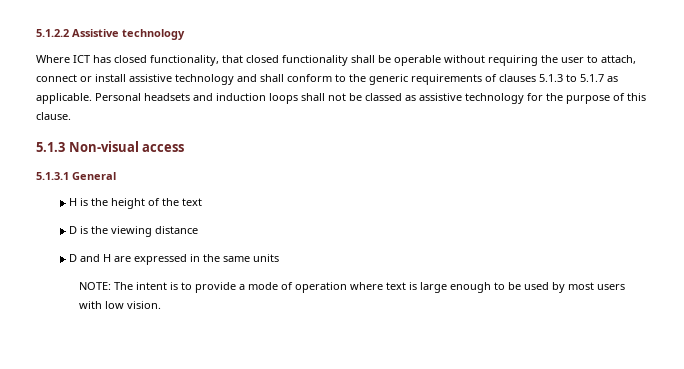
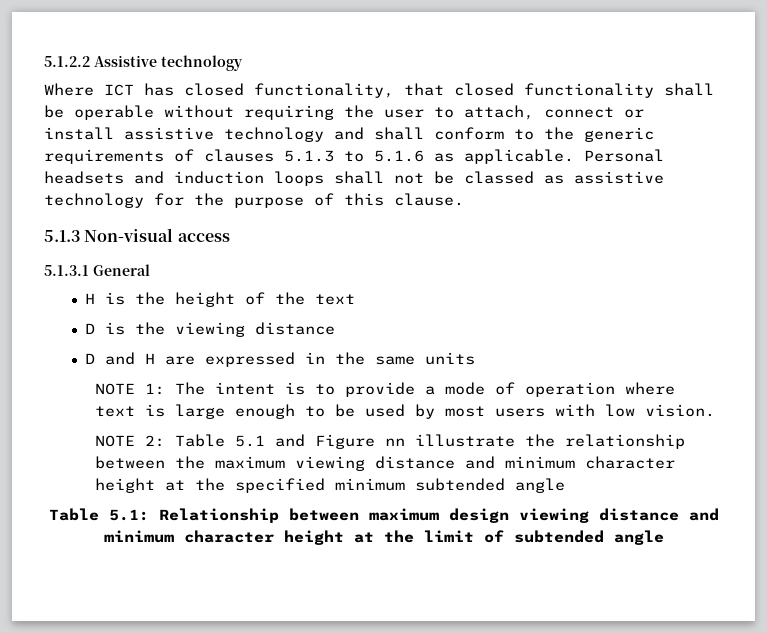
- Where ICT has closed functionality, that closed functionality shall be operable without requiring the user to attach, connect or install assistive technology and shall conform to the generic requirements of clauses 5.1.3 to 5.1.7 as applicable.
+ Where ICT has closed functionality, that closed functionality shall be operable without requiring the user to attach, connect or install assistive technology and shall conform to the generic requirements of clauses 5.1.3 to 5.1.6 as applicable.
- NOTE: The intent is to provide a mode of operation where text is large enough to be used by most users with low vision.
+ NOTE 1: The intent is to provide a mode of operation where text is large enough to be used by most users with low vision.
+ NOTE 2: Table 5.1 and Figure nn illustrate the relationship between the maximum viewing distance and minimum character height at the specified minimum subtended angle
+ Table 5.1: Relationship between maximum design viewing distance and minimum character height at the limit of subtended angle

